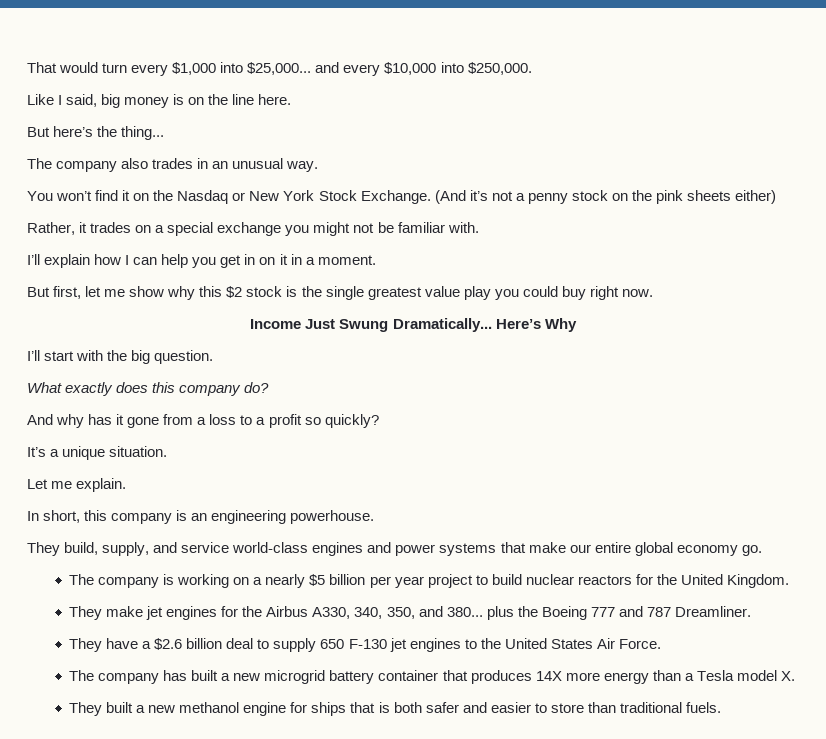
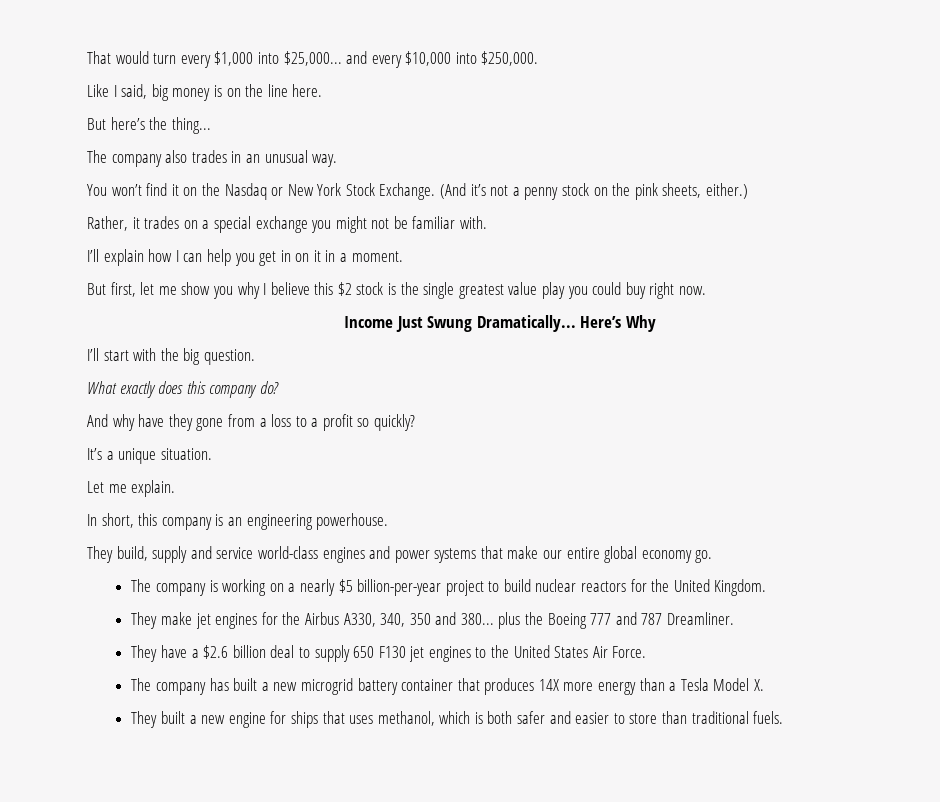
- (And it’s not a penny stock on the pink sheets either)
+ (And it’s not a penny stock on the pink sheets, either.)
- But first, let me show why this $2 stock is the single greatest value play you could buy right now.
+ But first, let me show you why I believe this $2 stock is the single greatest value play you could buy right now.
- And why has it gone from a loss to a profit so quickly?
+ And why have they gone from a loss to a profit so quickly?
- They build, supply, and service world-class engines and power systems that make our entire global economy go.
+ They build, supply and service world-class engines and power systems that make our entire global economy go.
- The company is working on a nearly $5 billion per year project to build nuclear reactors for the United Kingdom.
+ The company is working on a nearly $5 billion-per-year project to build nuclear reactors for the United Kingdom.
- They make jet engines for the Airbus A330, 340, 350, and 380... plus the Boeing 777 and 787 Dreamliner.
+ They make jet engines for the Airbus A330, 340, 350 and 380... plus the Boeing 777 and 787 Dreamliner.
- They have a $2.6 billion deal to supply 650 F-130 jet engines to the United States Air Force.
+ They have a $2.6 billion deal to supply 650 F130 jet engines to the United States Air Force.
- The company has built a new microgrid battery container that produces 14X more energy than a Tesla model X.
+ The company has built a new microgrid battery container that produces 14X more energy than a Tesla Model X.
- They built a new methanol engine for ships that is both safer and easier to store than traditional fuels.
+ They built a new engine for ships that uses methanol, which is both safer and easier to store than traditional fuels.

